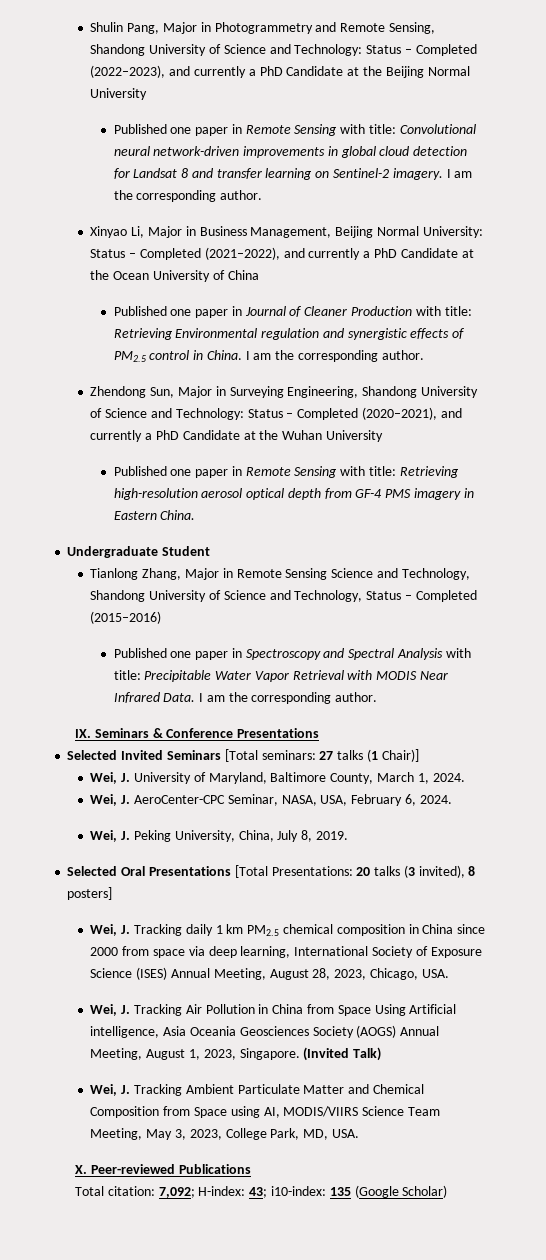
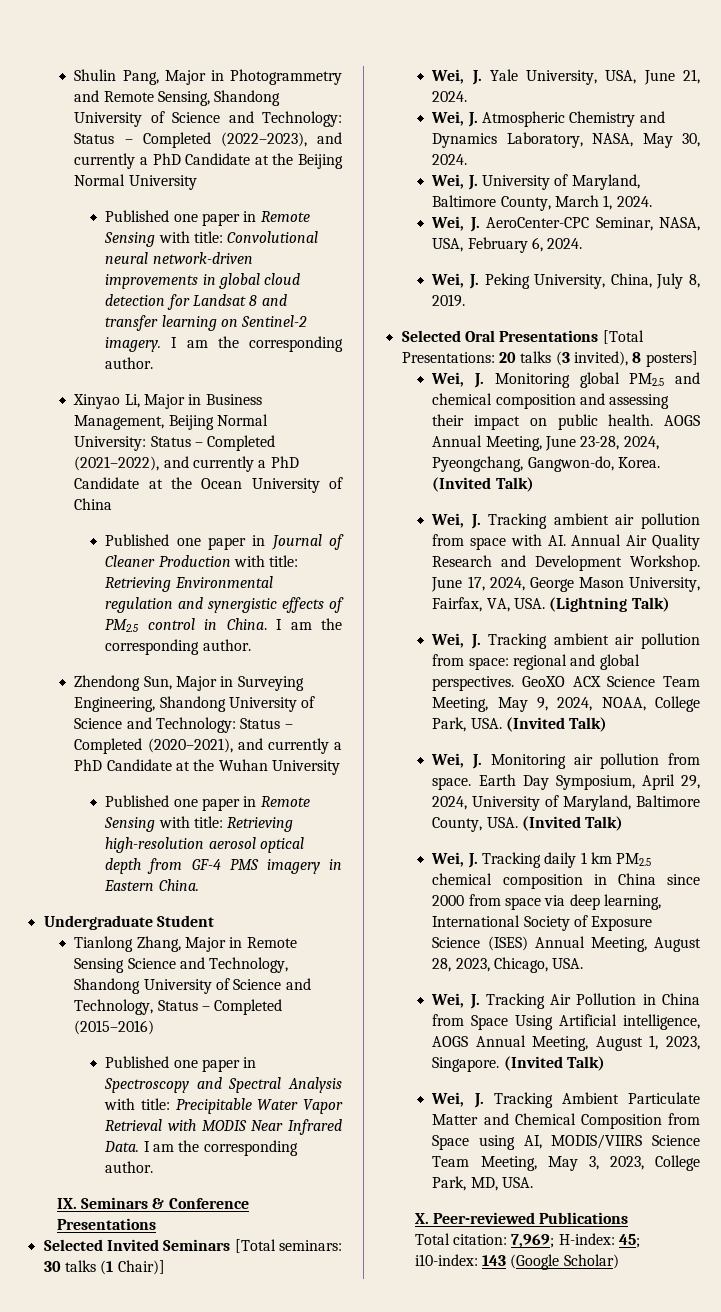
- Selected Invited Seminars [Total seminars: 27 talks (1 Chair)]
+ Selected Invited Seminars [Total seminars: 30 talks (1 Chair)]
+ Wei, J. Yale University, USA, June 21, 2024.
+ Wei, J. Atmospheric Chemistry and Dynamics Laboratory, NASA, May 30, 2024.
+ Wei, J. Monitoring global PM2.5 and chemical composition and assessing their impact on public health. AOGS Annual Meeting, June 23-28, 2024, Pyeongchang, Gangwon-do, Korea. (Invited Talk)
+ Wei, J. Tracking ambient air pollution from space with AI. Annual Air Quality Research and Development Workshop. June 17, 2024, George Mason University, Fairfax, VA, USA. (Lightning Talk)
+ Wei, J. Tracking ambient air pollution from space: regional and global perspectives. GeoXO ACX Science Team Meeting, May 9, 2024, NOAA, College Park, USA. (Invited Talk)
+ Wei, J. Monitoring air pollution from space. Earth Day Symposium, April 29, 2024, University of Maryland, Baltimore County, USA. (Invited Talk)
- Wei, J. Tracking Air Pollution in China from Space Using Artificial intelligence, Asia Oceania Geosciences Society (AOGS) Annual Meeting, August 1, 2023, Singapore.
+ Wei, J. Tracking Air Pollution in China from Space Using Artificial intelligence, AOGS Annual Meeting, August 1, 2023, Singapore.
- Total citation: 7,092; H-index: 43; i10-index: 135 (Google Scholar)
+ Total citation: 7,969; H-index: 45; i10-index: 143 (Google Scholar)

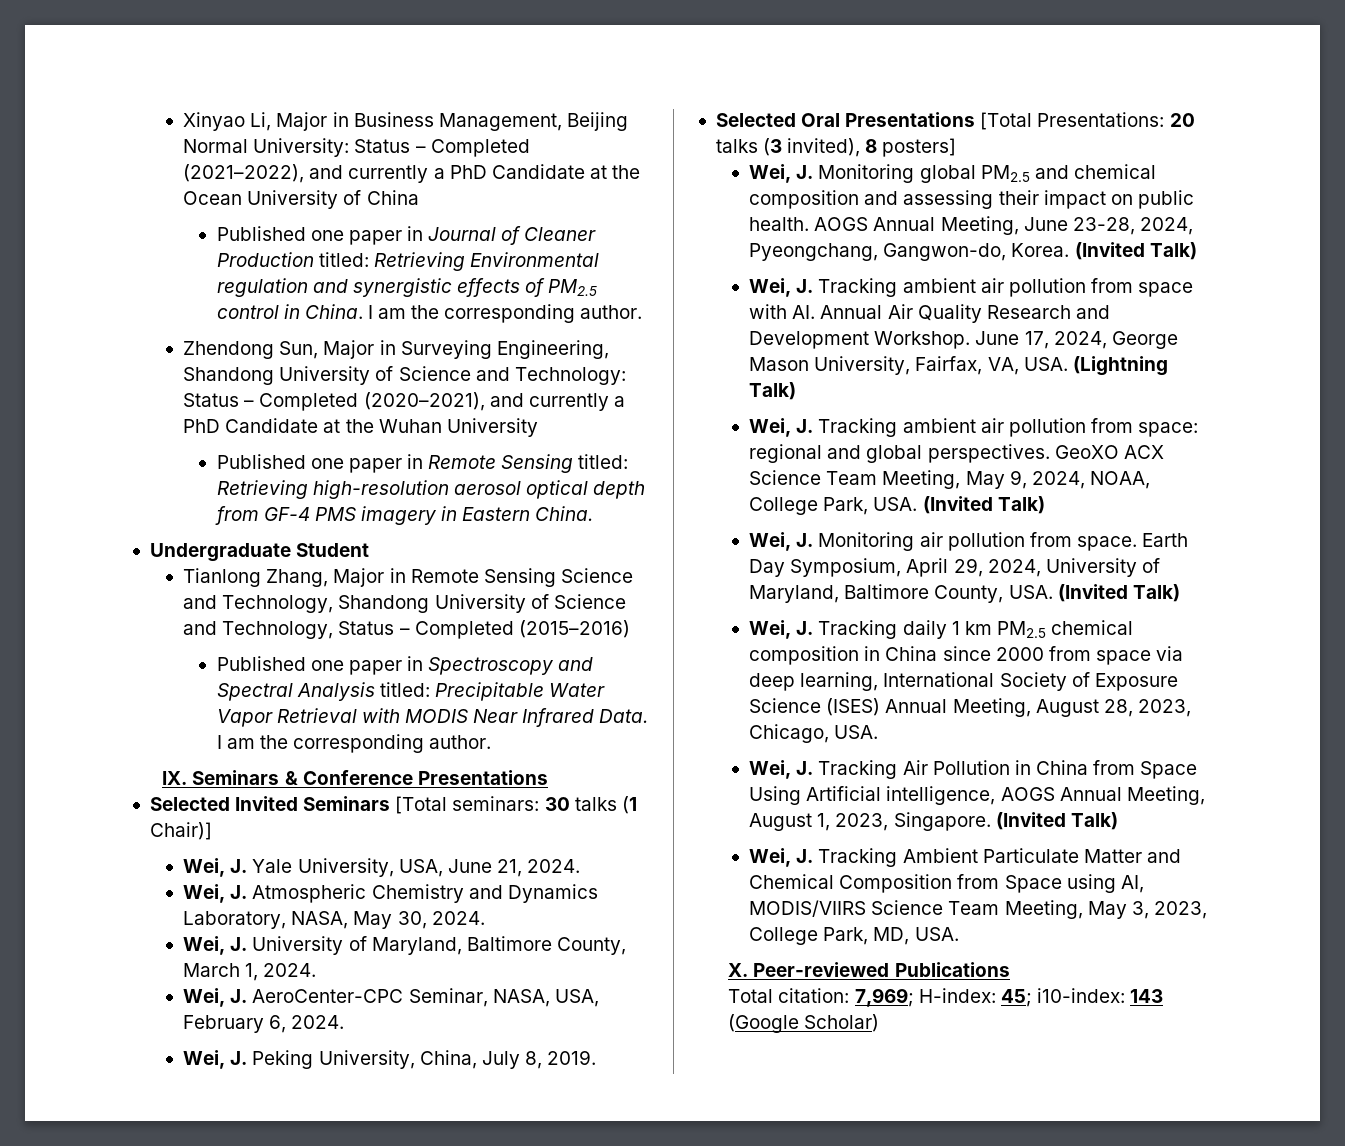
- Shulin Pang, Major in Photogrammetry and Remote Sensing, Shandong University of Science and Technology: Status – Completed (2022–2023), and currently a PhD Candidate at the Beijing Normal University
- Published one paper in Remote Sensing with title: Convolutional neural network-driven improvements in global cloud detection for Landsat 8 and transfer learning on Sentinel-2 imagery. I am the corresponding author.
- Published one paper in Journal of Cleaner Production with title: Retrieving Environmental regulation and synergistic effects of PM2.5 control in China.
+ Published one paper in Journal of Cleaner Production titled: Retrieving Environmental regulation and synergistic effects of PM2.5 control in China.
- Published one paper in Remote Sensing with title: Retrieving high-resolution aerosol optical depth from GF-4 PMS imagery in Eastern China.
+ Published one paper in Remote Sensing titled: Retrieving high-resolution aerosol optical depth from GF-4 PMS imagery in Eastern China.
- Published one paper in Spectroscopy and Spectral Analysis with title: Precipitable Water Vapor Retrieval with MODIS Near Infrared Data.
+ Published one paper in Spectroscopy and Spectral Analysis titled: Precipitable Water Vapor Retrieval with MODIS Near Infrared Data.

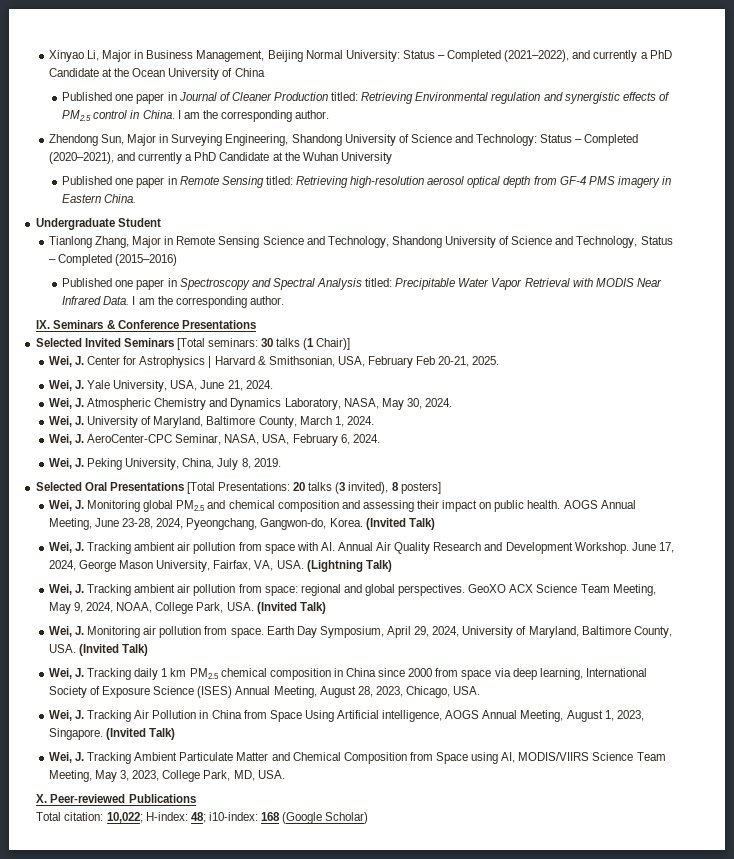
+ Wei, J. Center for Astrophysics | Harvard & Smithsonian, USA, February Feb 20-21, 2025.
- Total citation: 7,969; H-index: 45; i10-index: 143 (Google Scholar)
+ Total citation: 10,022; H-index: 48; i10-index: 168 (Google Scholar)

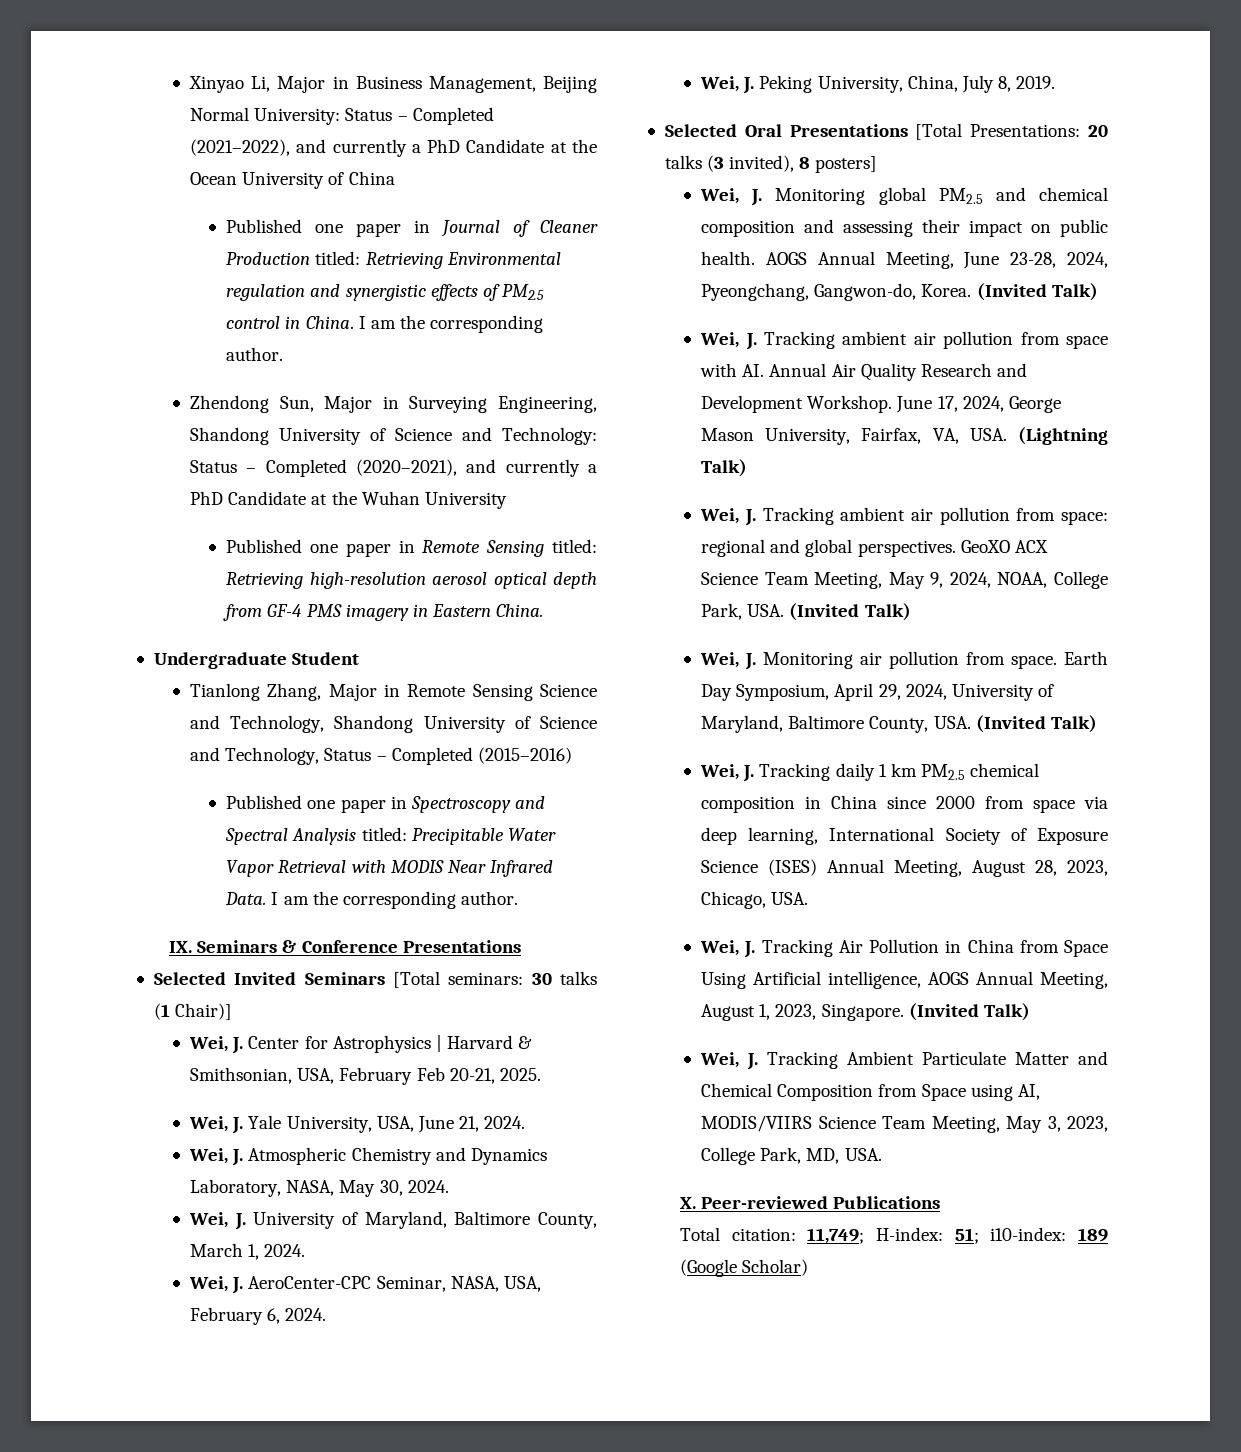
- Total citation: 10,022; H-index: 48; i10-index: 168 (Google Scholar)
+ Total citation: 11,749; H-index: 51; i10-index: 189 (Google Scholar)

